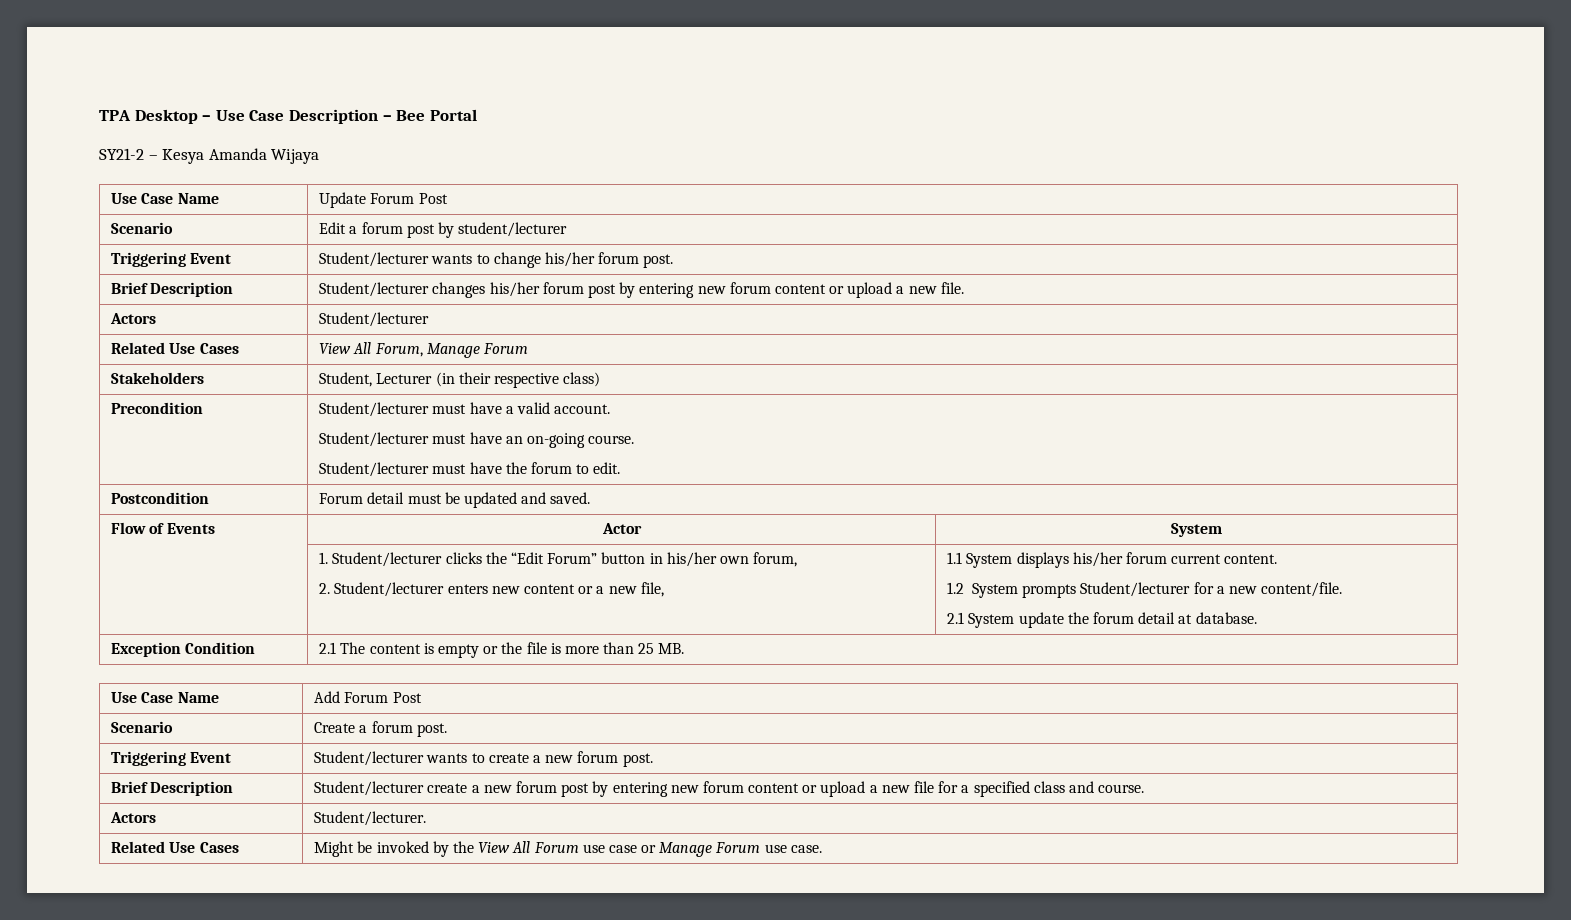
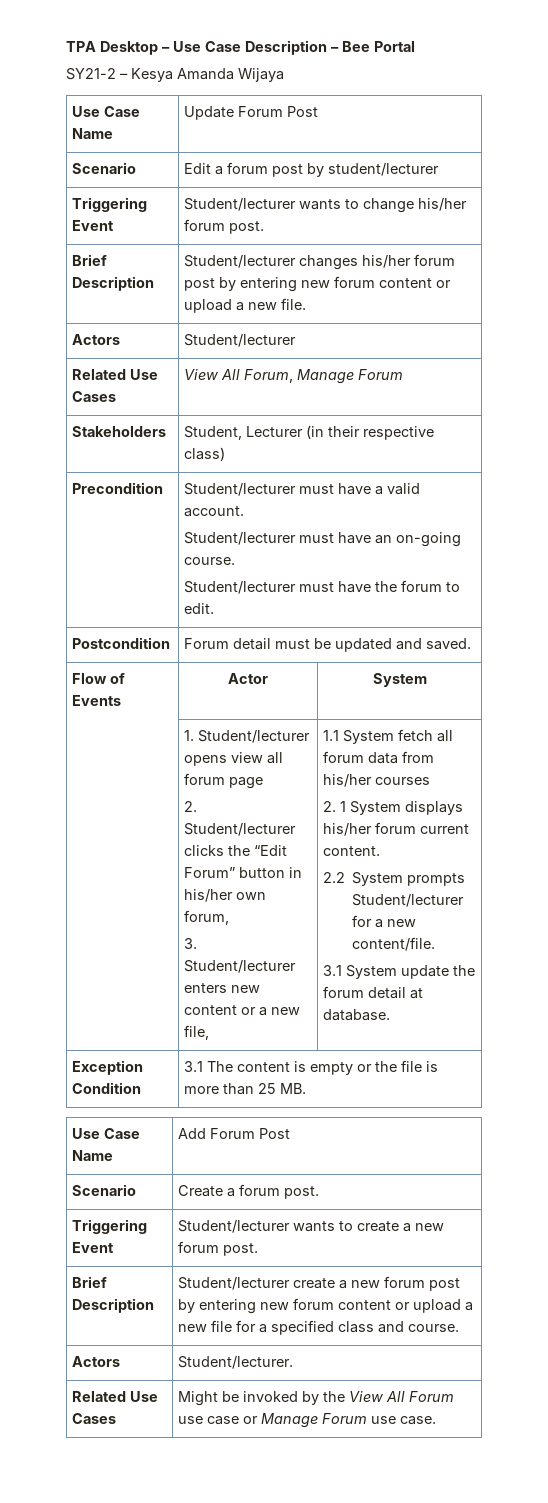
- 1. Student/lecturer clicks the “Edit Forum” button in his/her own forum,
+ 1. Student/lecturer opens view all forum page
+ 2. Student/lecturer clicks the “Edit Forum” button in his/her own forum,
- 2. Student/lecturer enters new content or a new file,
+ 3. Student/lecturer enters new content or a new file,
- 1.1 System displays his/her forum current content.
+ 1.1 System fetch all forum data from his/her courses
+ 2. 1 System displays his/her forum current content.
- 1.2 System prompts Student/lecturer for a new content/file.
+ 2.2 System prompts Student/lecturer for a new content/file.
- 2.1 System update the forum detail at database.
+ 3.1 System update the forum detail at database.
- Exception Condition | 2.1 The content is empty or the file is more than 25 MB.
+ Exception Condition | 3.1 The content is empty or the file is more than 25 MB.

